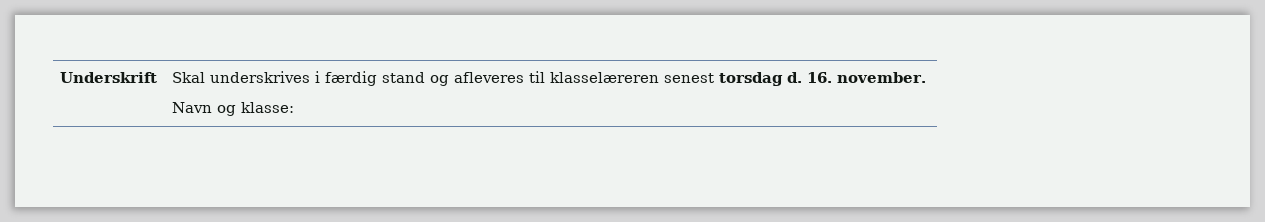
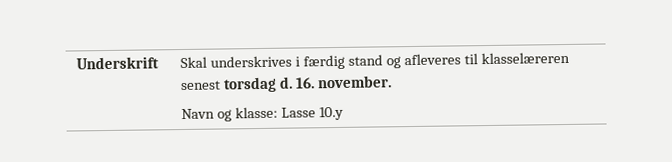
  Underskrift | Skal underskrives i færdig stand og afleveres til klasselæreren senest torsdag d. 16. november.
- Navn og klasse:
+ Navn og klasse: Lasse 10.y

